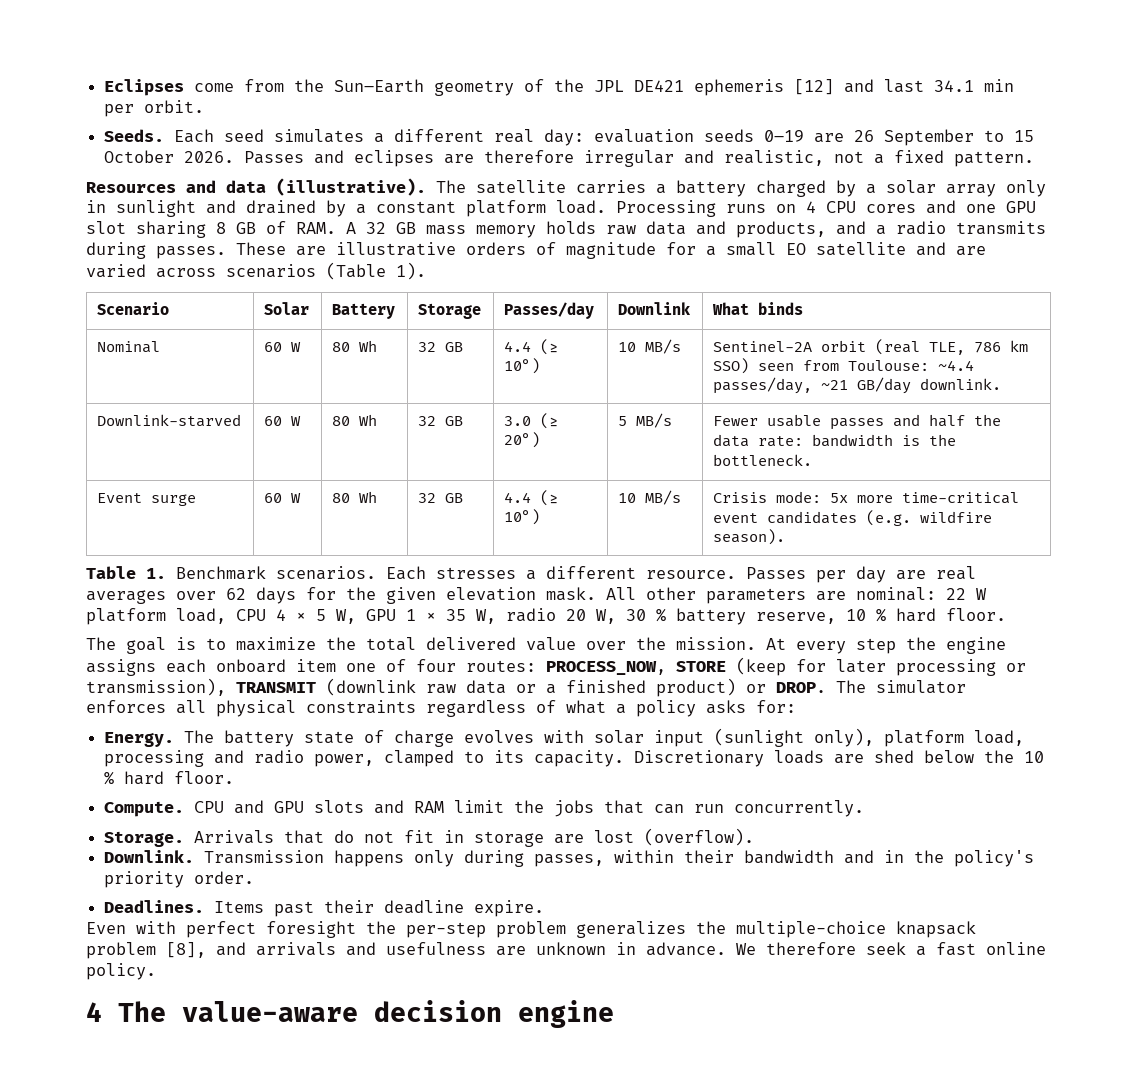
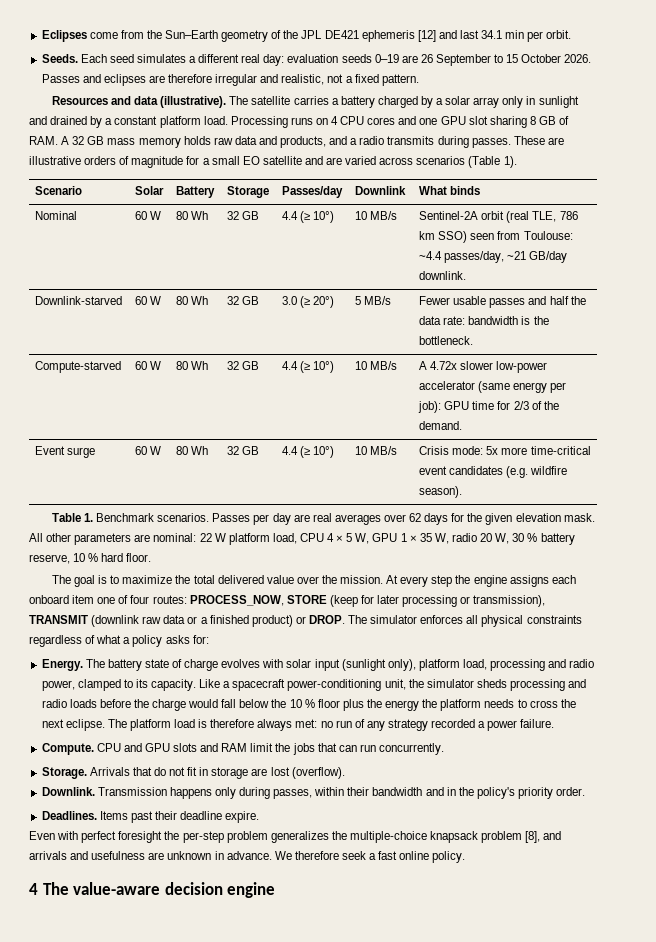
+ Compute-starved | 60 W | 80 Wh | 32 GB | 4.4 (≥ 10°) | 10 MB/s | A 4.72x slower low-power accelerator (same energy per job): GPU time for 2/3 of the demand.
- Each stresses a different resource.
- Discretionary loads are shed below the 10 % hard floor.
+ Like a spacecraft power-conditioning unit, the simulator sheds processing and radio loads before the charge would fall below the 10 % floor plus the energy the platform needs to cross the next eclipse. The platform load is therefore always met: no run of any strategy recorded a power failure.

